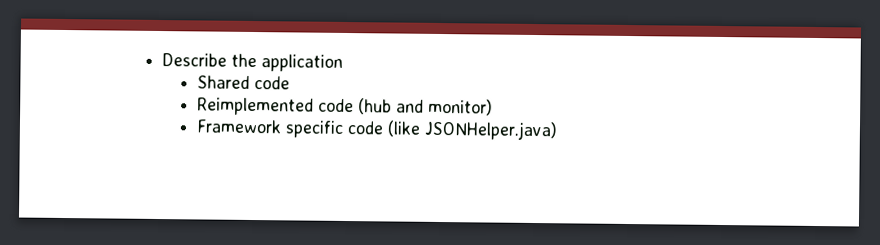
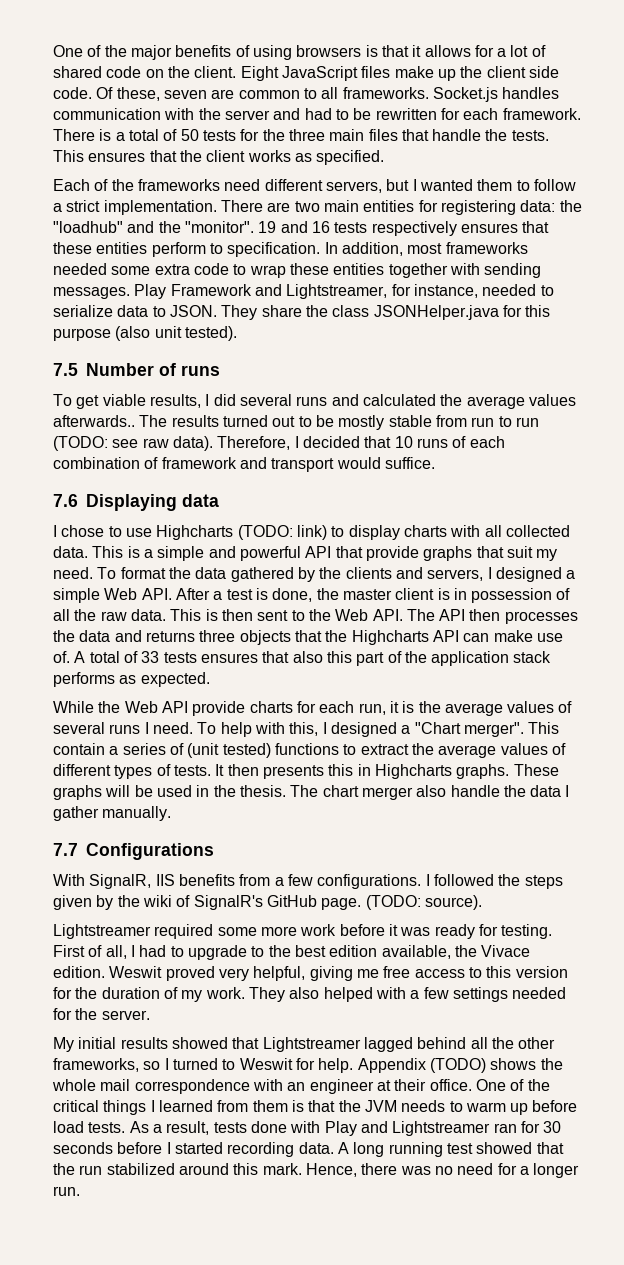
- Describe the application
- Shared code
- Reimplemented code (hub and monitor)
- Framework specific code (like JSONHelper.java)
+ One of the major benefits of using browsers is that it allows for a lot of shared code on the client. Eight JavaScript files make up the client side code. Of these, seven are common to all frameworks. Socket.js handles communication with the server and had to be rewritten for each framework. There is a total of 50 tests for the three main files that handle the tests. This ensures that the client works as specified.
+ Each of the frameworks need different servers, but I wanted them to follow a strict implementation. There are two main entities for registering data: the "loadhub" and the "monitor". 19 and 16 tests respectively ensures that these entities perform to specification. In addition, most frameworks needed some extra code to wrap these entities together with sending messages. Play Framework and Lightstreamer, for instance, needed to serialize data to JSON. They share the class JSONHelper.java for this purpose (also unit tested).
+ 7.5 Number of runs
+ To get viable results, I did several runs and calculated the average values afterwards.. The results turned out to be mostly stable from run to run (TODO: see raw data). Therefore, I decided that 10 runs of each combination of framework and transport would suffice.
+ 7.6 Displaying data
+ I chose to use Highcharts (TODO: link) to display charts with all collected data. This is a simple and powerful API that provide graphs that suit my need. To format the data gathered by the clients and servers, I designed a simple Web API. After a test is done, the master client is in possession of all the raw data. This is then sent to the Web API. The API then processes the data and returns three objects that the Highcharts API can make use of. A total of 33 tests ensures that also this part of the application stack performs as expected.
+ While the Web API provide charts for each run, it is the average values of several runs I need. To help with this, I designed a "Chart merger". This contain a series of (unit tested) functions to extract the average values of different types of tests. It then presents this in Highcharts graphs. These graphs will be used in the thesis. The chart merger also handle the data I gather manually.
+ 7.7 Configurations
+ With SignalR, IIS benefits from a few configurations. I followed the steps given by the wiki of SignalR's GitHub page. (TODO: source).
+ Lightstreamer required some more work before it was ready for testing. First of all, I had to upgrade to the best edition available, the Vivace edition. Weswit proved very helpful, giving me free access to this version for the duration of my work. They also helped with a few settings needed for the server.
+ My initial results showed that Lightstreamer lagged behind all the other frameworks, so I turned to Weswit for help. Appendix (TODO) shows the whole mail correspondence with an engineer at their office. One of the critical things I learned from them is that the JVM needs to warm up before load tests. As a result, tests done with Play and Lightstreamer ran for 30 seconds before I started recording data. A long running test showed that the run stabilized around this mark. Hence, there was no need for a longer run.

